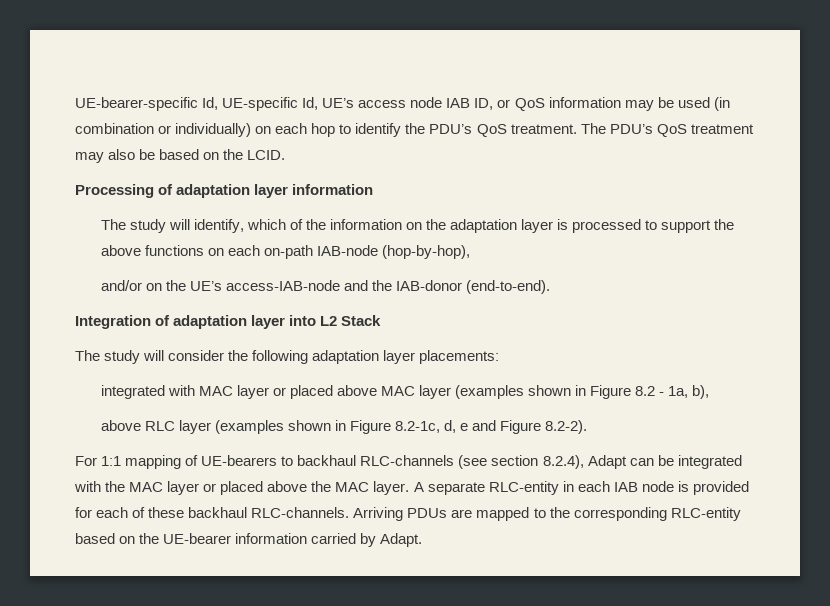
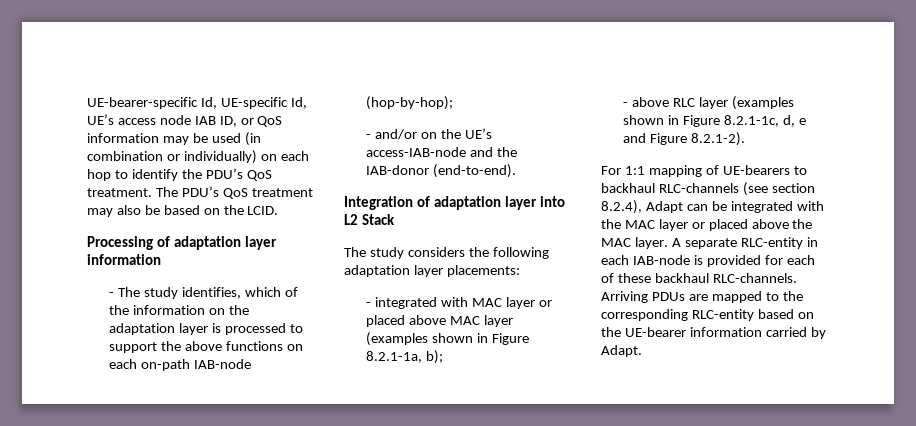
- The study will identify, which of the information on the adaptation layer is processed to support the above functions on each on-path IAB-node (hop-by-hop),
- and/or on the UE’s access-IAB-node and the IAB-donor (end-to-end).
+ - The study identifies, which of the information on the adaptation layer is processed to support the above functions on each on-path IAB-node (hop-by-hop);
+ - and/or on the UE’s access-IAB-node and the IAB-donor (end-to-end).
- The study will consider the following adaptation layer placements:
+ The study considers the following adaptation layer placements:
- integrated with MAC layer or placed above MAC layer (examples shown in Figure 8.2 - 1a, b),
- above RLC layer (examples shown in Figure 8.2-1c, d, e and Figure 8.2-2).
+ - integrated with MAC layer or placed above MAC layer (examples shown in Figure 8.2.1-1a, b);
+ - above RLC layer (examples shown in Figure 8.2.1-1c, d, e and Figure 8.2.1-2).
- A separate RLC-entity in each IAB node is provided for each of these backhaul RLC-channels.
+ A separate RLC-entity in each IAB-node is provided for each of these backhaul RLC-channels.

